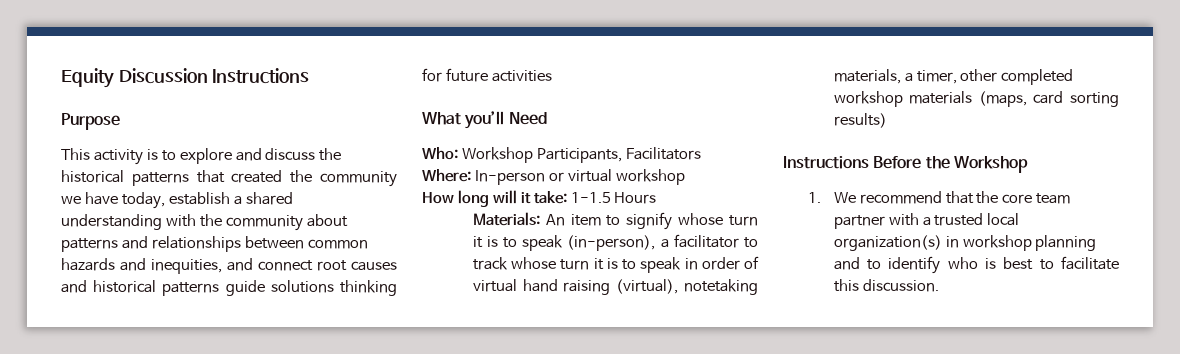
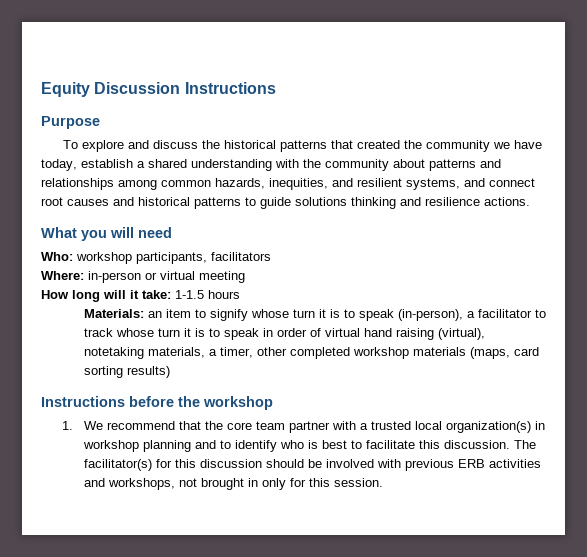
- This activity is to explore and discuss the historical patterns that created the community we have today, establish a shared understanding with the community about patterns and relationships between common hazards and inequities, and connect root causes and historical patterns guide solutions thinking for future activities
- What you’ll Need
- Who: Workshop Participants, Facilitators
+ To explore and discuss the historical patterns that created the community we have today, establish a shared understanding with the community about patterns and relationships among common hazards, inequities, and resilient systems, and connect root causes and historical patterns to guide solutions thinking and resilience actions.
+ What you will need
+ Who: workshop participants, facilitators
- Where: In-person or virtual workshop
+ Where: in-person or virtual meeting
- How long will it take: 1-1.5 Hours
+ How long will it take: 1-1.5 hours
- Materials: An item to signify whose turn it is to speak (in-person), a facilitator to track whose turn it is to speak in order of virtual hand raising (virtual), notetaking materials, a timer, other completed workshop materials (maps, card sorting results)
+ Materials: an item to signify whose turn it is to speak (in-person), a facilitator to track whose turn it is to speak in order of virtual hand raising (virtual), notetaking materials, a timer, other completed workshop materials (maps, card sorting results)
- Instructions Before the Workshop
+ Instructions before the workshop
+ The facilitator(s) for this discussion should be involved with previous ERB activities and workshops, not brought in only for this session.

